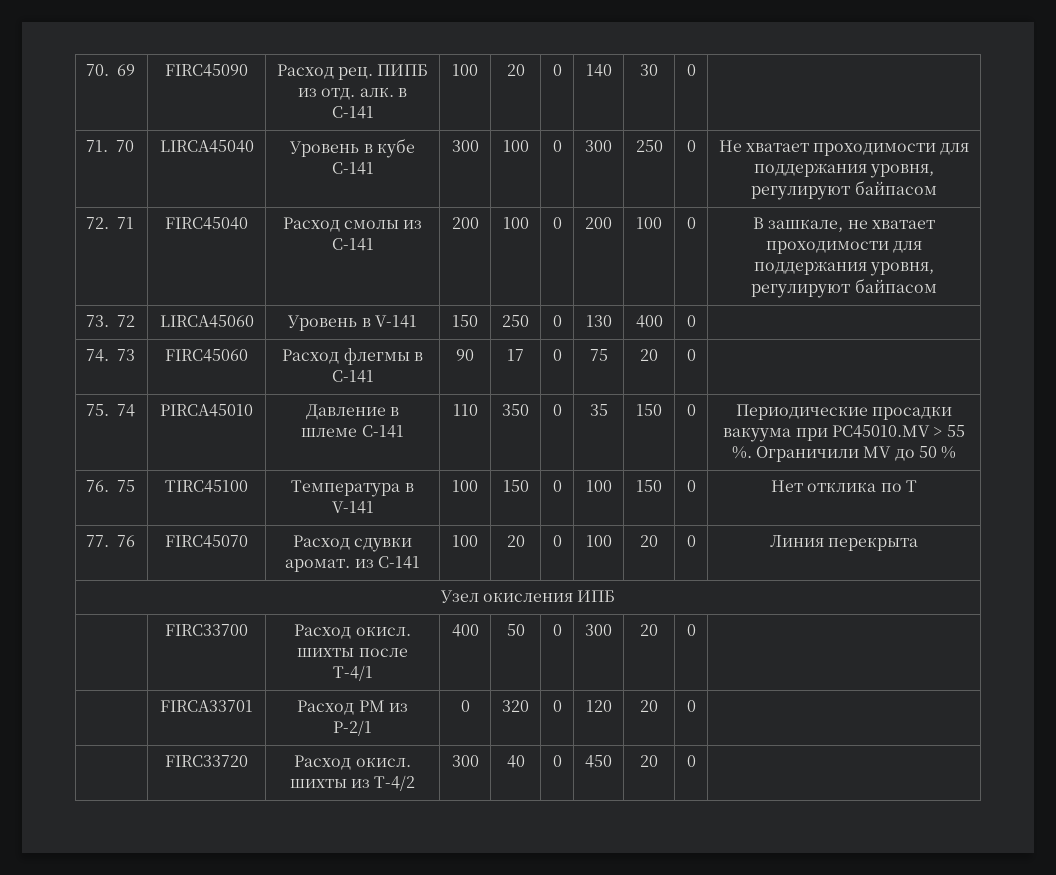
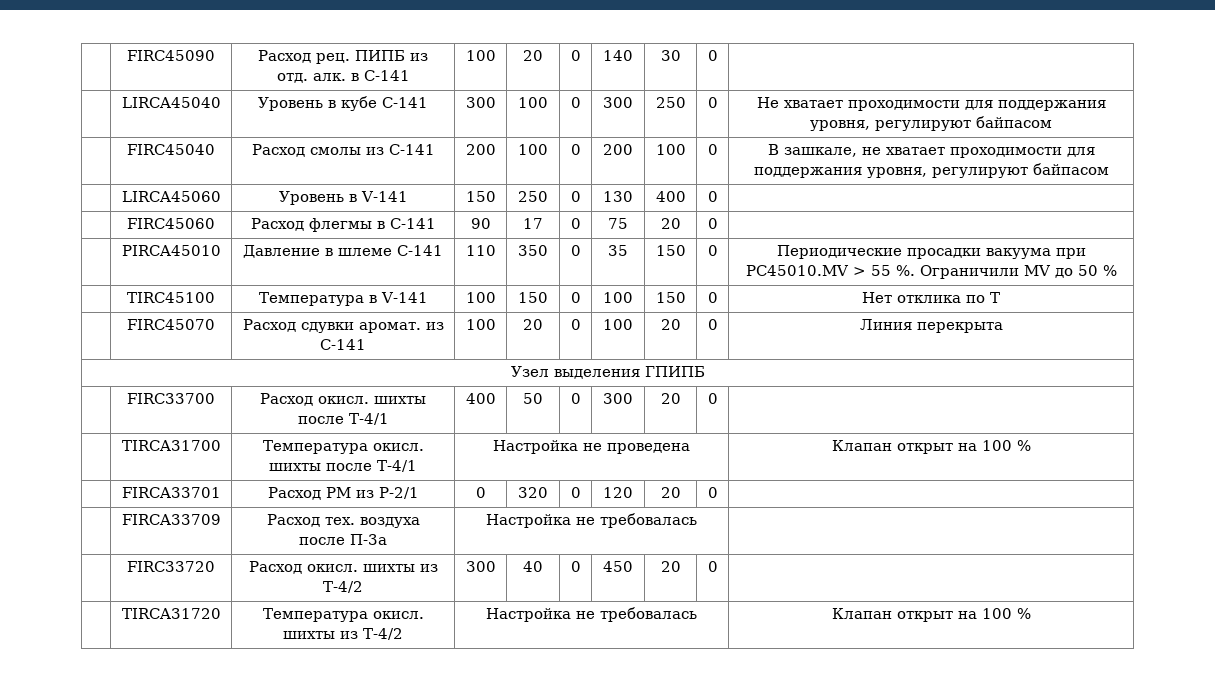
- 70. 69 | FIRC45090 | Расход рец. ПИПБ из отд. алк. в С-141 | 100 | 20 | 0 | 140 | 30 | 0 |
+ | FIRC45090 | Расход рец. ПИПБ из отд. алк. в С-141 | 100 | 20 | 0 | 140 | 30 | 0 |
- 71. 70 | LIRCA45040 | Уровень в кубе С-141 | 300 | 100 | 0 | 300 | 250 | 0 | Не хватает проходимости для поддержания уровня, регулируют байпасом
+ | LIRCA45040 | Уровень в кубе С-141 | 300 | 100 | 0 | 300 | 250 | 0 | Не хватает проходимости для поддержания уровня, регулируют байпасом
- 72. 71 | FIRC45040 | Расход смолы из С-141 | 200 | 100 | 0 | 200 | 100 | 0 | В зашкале, не хватает проходимости для поддержания уровня, регулируют байпасом
+ | FIRC45040 | Расход смолы из С-141 | 200 | 100 | 0 | 200 | 100 | 0 | В зашкале, не хватает проходимости для поддержания уровня, регулируют байпасом
- 73. 72 | LIRCA45060 | Уровень в V-141 | 150 | 250 | 0 | 130 | 400 | 0 |
+ | LIRCA45060 | Уровень в V-141 | 150 | 250 | 0 | 130 | 400 | 0 |
- 74. 73 | FIRC45060 | Расход флегмы в С-141 | 90 | 17 | 0 | 75 | 20 | 0 |
+ | FIRC45060 | Расход флегмы в С-141 | 90 | 17 | 0 | 75 | 20 | 0 |
- 75. 74 | PIRCA45010 | Давление в шлеме С-141 | 110 | 350 | 0 | 35 | 150 | 0 | Периодические просадки вакуума при PC45010.MV > 55 %. Ограничили MV до 50 %
+ | PIRCA45010 | Давление в шлеме С-141 | 110 | 350 | 0 | 35 | 150 | 0 | Периодические просадки вакуума при PC45010.MV > 55 %. Ограничили MV до 50 %
- 76. 75 | TIRC45100 | Температура в V-141 | 100 | 150 | 0 | 100 | 150 | 0 | Нет отклика по Т
+ | TIRC45100 | Температура в V-141 | 100 | 150 | 0 | 100 | 150 | 0 | Нет отклика по Т
- 77. 76 | FIRC45070 | Расход сдувки аромат. из С-141 | 100 | 20 | 0 | 100 | 20 | 0 | Линия перекрыта
+ | FIRC45070 | Расход сдувки аромат. из С-141 | 100 | 20 | 0 | 100 | 20 | 0 | Линия перекрыта
- Узел окисления ИПБ
+ Узел выделения ГПИПБ
+ | TIRCA31700 | Температура окисл. шихты после T-4/1 | Настройка не проведена | Клапан открыт на 100 %
+ | FIRCA33709 | Расход тех. воздуха после П-3а | Настройка не требовалась |
+ | TIRCA31720 | Температура окисл. шихты из T-4/2 | Настройка не требовалась | Клапан открыт на 100 %

